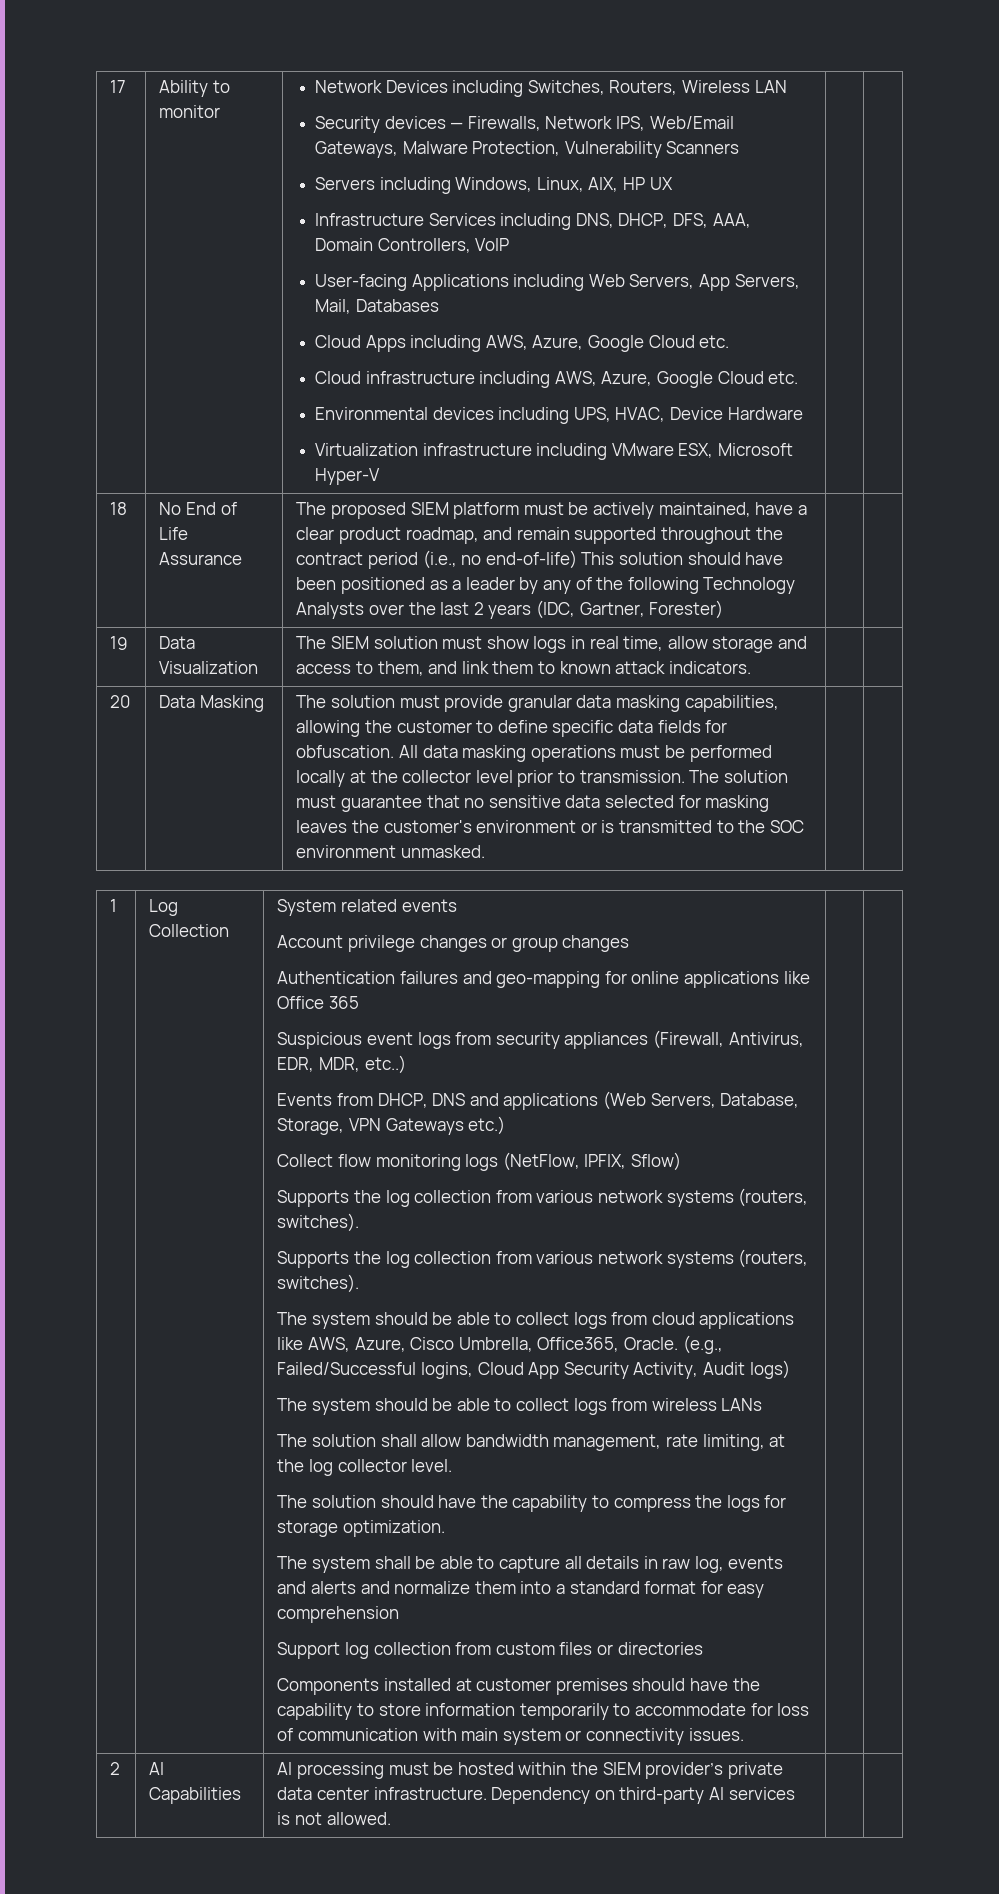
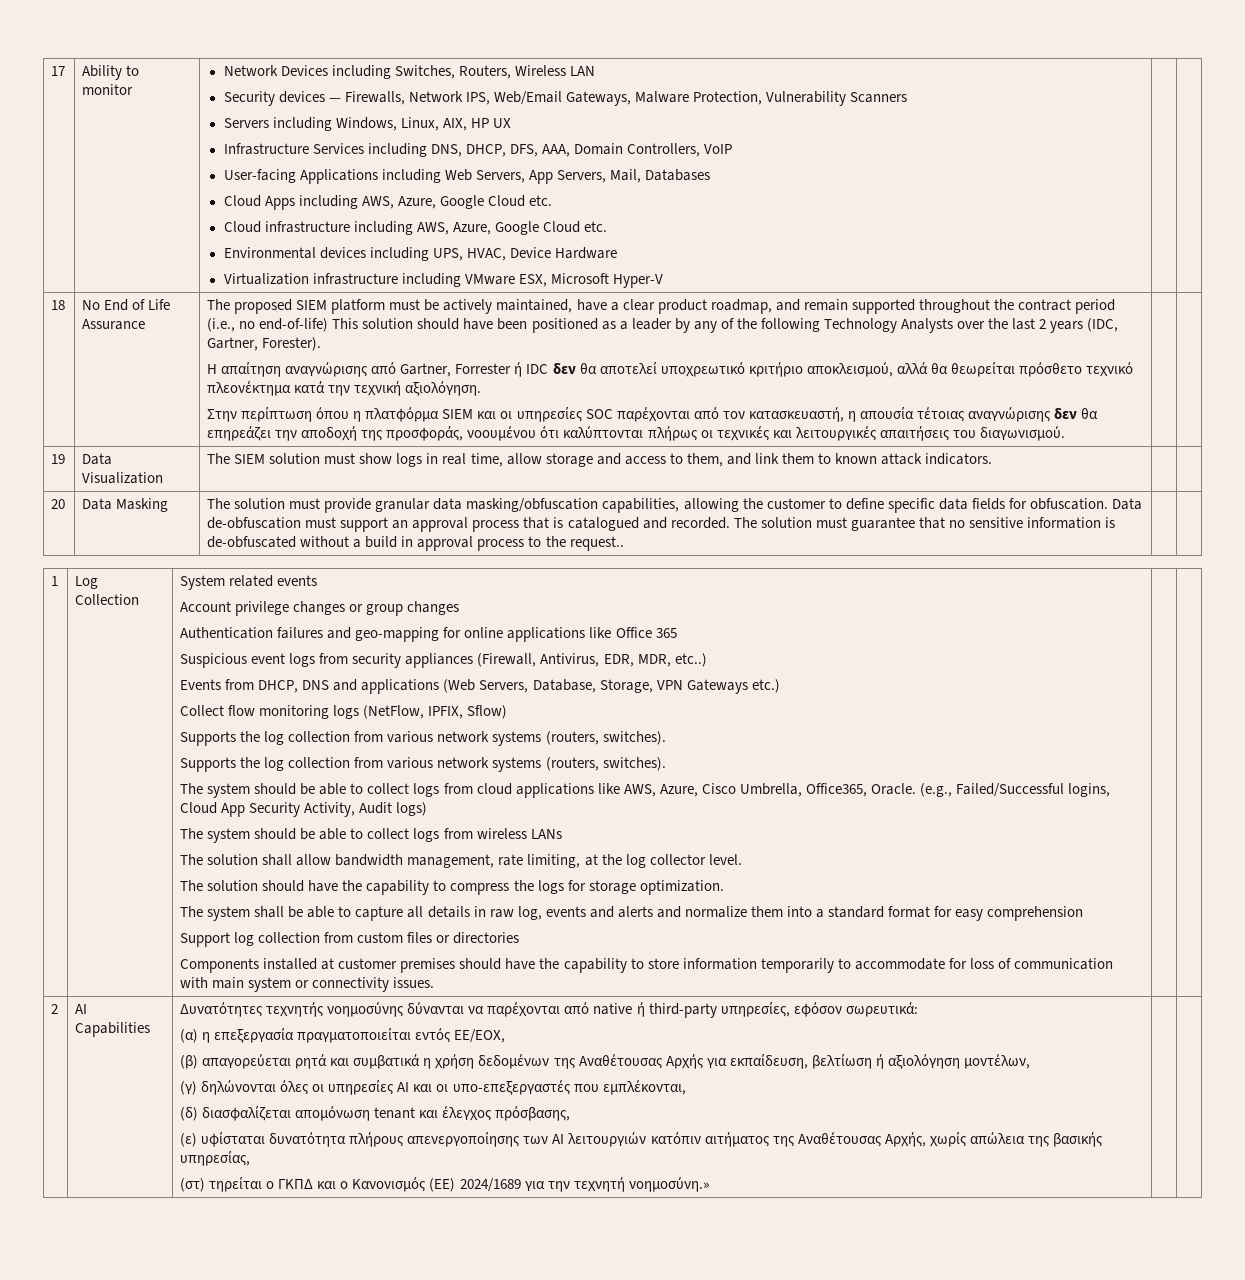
- The proposed SIEM platform must be actively maintained, have a clear product roadmap, and remain supported throughout the contract period (i.e., no end-of-life) This solution should have been positioned as a leader by any of the following Technology Analysts over the last 2 years (IDC, Gartner, Forester)
+ The proposed SIEM platform must be actively maintained, have a clear product roadmap, and remain supported throughout the contract period (i.e., no end-of-life) This solution should have been positioned as a leader by any of the following Technology Analysts over the last 2 years (IDC, Gartner, Forester).
+ Η απαίτηση αναγνώρισης από Gartner, Forrester ή IDC δεν θα αποτελεί υποχρεωτικό κριτήριο αποκλεισμού, αλλά θα θεωρείται πρόσθετο τεχνικό πλεονέκτημα κατά την τεχνική αξιολόγηση.
+ Στην περίπτωση όπου η πλατφόρμα SIEM και οι υπηρεσίες SOC παρέχονται από τον κατασκευαστή, η απουσία τέτοιας αναγνώρισης δεν θα επηρεάζει την αποδοχή της προσφοράς, νοουμένου ότι καλύπτονται πλήρως οι τεχνικές και λειτουργικές απαιτήσεις του διαγωνισμού.
- The solution must provide granular data masking capabilities, allowing the customer to define specific data fields for obfuscation.
+ The solution must provide granular data masking/obfuscation capabilities, allowing the customer to define specific data fields for obfuscation.
- All data masking operations must be performed locally at the collector level prior to transmission.
+ Data de-obfuscation must support an approval process that is catalogued and recorded.
- The solution must guarantee that no sensitive data selected for masking leaves the customer's environment or is transmitted to the SOC environment unmasked.
+ The solution must guarantee that no sensitive information is de-obfuscated without a build in approval process to the request..
- AI processing must be hosted within the SIEM provider’s private data center infrastructure. Dependency on third-party AI services is not allowed.
+ Δυνατότητες τεχνητής νοημοσύνης δύνανται να παρέχονται από native ή third-party υπηρεσίες, εφόσον σωρευτικά:
+ (α) η επεξεργασία πραγματοποιείται εντός ΕΕ/ΕΟΧ,
+ (β) απαγορεύεται ρητά και συμβατικά η χρήση δεδομένων της Αναθέτουσας Αρχής για εκπαίδευση, βελτίωση ή αξιολόγηση μοντέλων,
+ (γ) δηλώνονται όλες οι υπηρεσίες AI και οι υπο-επεξεργαστές που εμπλέκονται,
+ (δ) διασφαλίζεται απομόνωση tenant και έλεγχος πρόσβασης,
+ (ε) υφίσταται δυνατότητα πλήρους απενεργοποίησης των AI λειτουργιών κατόπιν αιτήματος της Αναθέτουσας Αρχής, χωρίς απώλεια της βασικής υπηρεσίας,
+ (στ) τηρείται ο ΓΚΠΔ και ο Κανονισμός (ΕΕ) 2024/1689 για την τεχνητή νοημοσύνη.»

